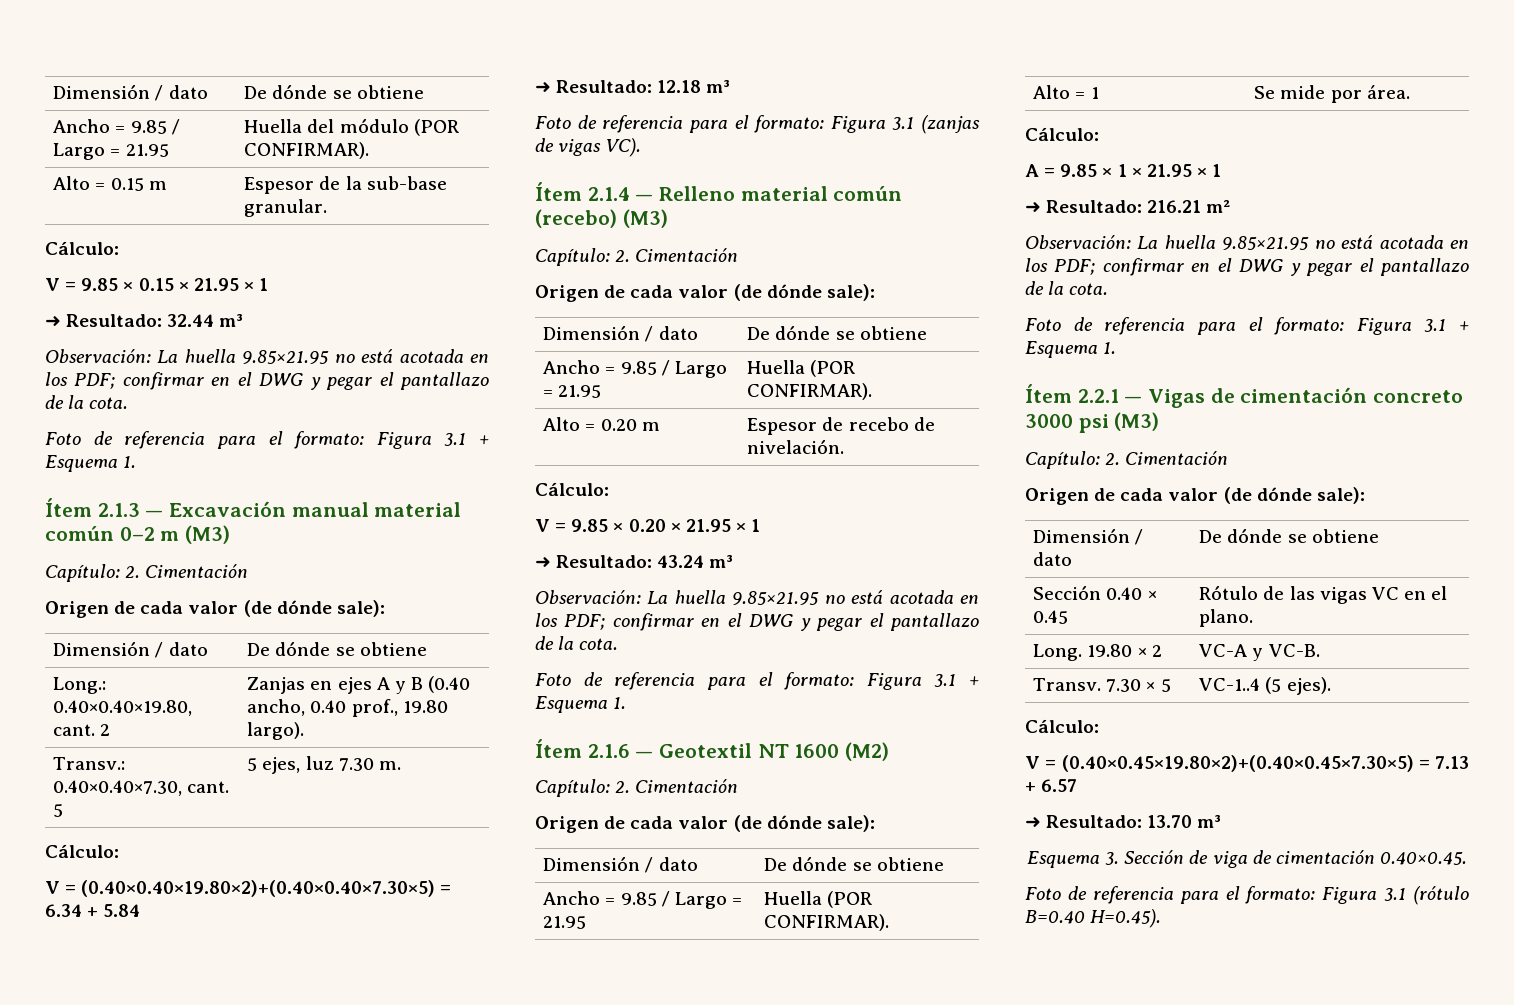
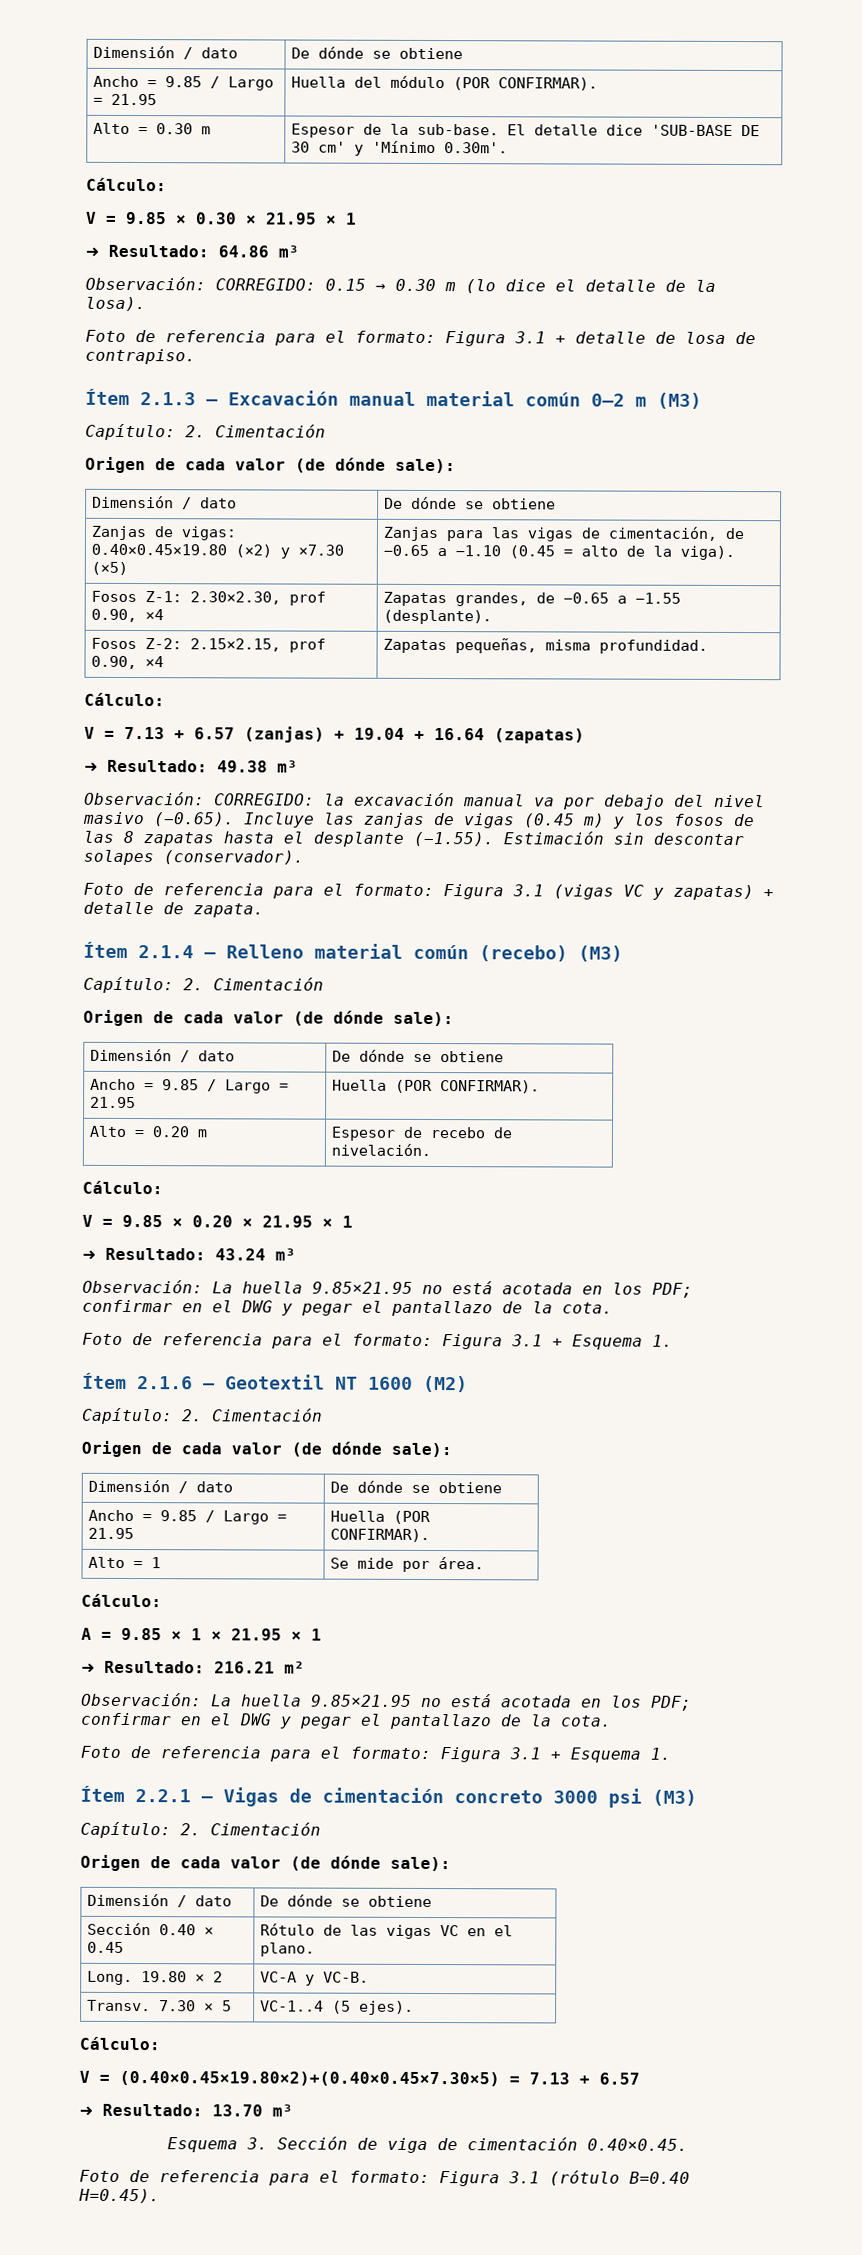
- Alto = 0.15 m | Espesor de la sub-base granular.
+ Alto = 0.30 m | Espesor de la sub-base. El detalle dice 'SUB-BASE DE 30 cm' y 'Mínimo 0.30m'.
  Cálculo:
- V = 9.85 × 0.15 × 21.95 × 1
- ➜ Resultado: 32.44 m³
- Observación: La huella 9.85×21.95 no está acotada en los PDF; confirmar en el DWG y pegar el pantallazo de la cota.
- Foto de referencia para el formato: Figura 3.1 + Esquema 1.
+ V = 9.85 × 0.30 × 21.95 × 1
+ ➜ Resultado: 64.86 m³
+ Observación: CORREGIDO: 0.15 → 0.30 m (lo dice el detalle de la losa).
+ Foto de referencia para el formato: Figura 3.1 + detalle de losa de contrapiso.
- Long.: 0.40×0.40×19.80, cant. 2 | Zanjas en ejes A y B (0.40 ancho, 0.40 prof., 19.80 largo).
- Transv.: 0.40×0.40×7.30, cant. 5 | 5 ejes, luz 7.30 m.
+ Zanjas de vigas: 0.40×0.45×19.80 (×2) y ×7.30 (×5) | Zanjas para las vigas de cimentación, de −0.65 a −1.10 (0.45 = alto de la viga).
+ Fosos Z-1: 2.30×2.30, prof 0.90, ×4 | Zapatas grandes, de −0.65 a −1.55 (desplante).
+ Fosos Z-2: 2.15×2.15, prof 0.90, ×4 | Zapatas pequeñas, misma profundidad.
  Cálculo:
- V = (0.40×0.40×19.80×2)+(0.40×0.40×7.30×5) = 6.34 + 5.84
- ➜ Resultado: 12.18 m³
- Foto de referencia para el formato: Figura 3.1 (zanjas de vigas VC).
+ V = 7.13 + 6.57 (zanjas) + 19.04 + 16.64 (zapatas)
+ ➜ Resultado: 49.38 m³
+ Observación: CORREGIDO: la excavación manual va por debajo del nivel masivo (−0.65). Incluye las zanjas de vigas (0.45 m) y los fosos de las 8 zapatas hasta el desplante (−1.55). Estimación sin descontar solapes (conservador).
+ Foto de referencia para el formato: Figura 3.1 (vigas VC y zapatas) + detalle de zapata.

